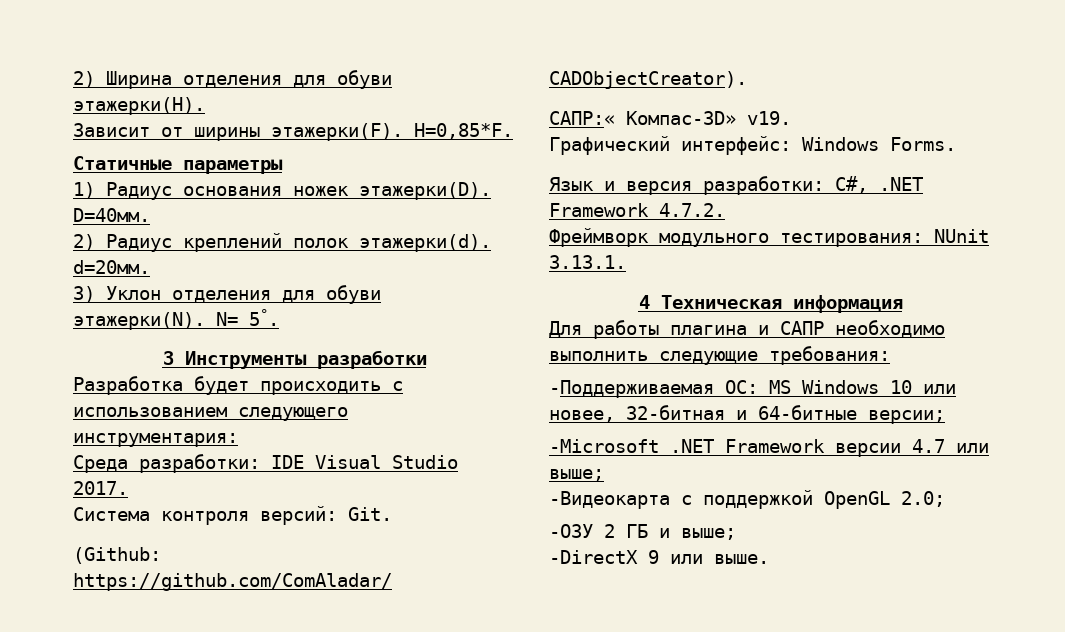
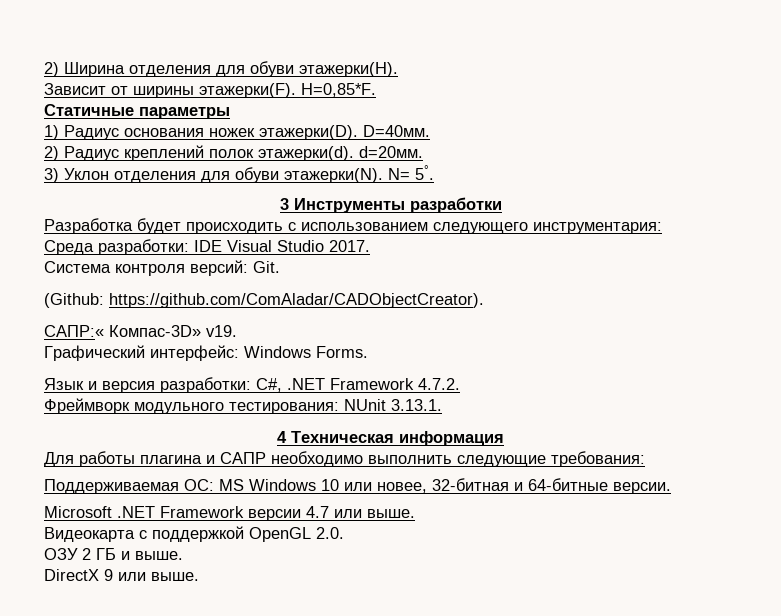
- -Поддерживаемая ОС: MS Windows 10 или новее, 32-битная и 64-битные версии;
- -Microsoft .NET Framework версии 4.7 или выше;
- -Видеокарта с поддержкой OpenGL 2.0;
- -ОЗУ 2 ГБ и выше;
- -DirectX 9 или выше.
+ Поддерживаемая ОС: MS Windows 10 или новее, 32-битная и 64-битные версии.
+ Microsoft .NET Framework версии 4.7 или выше.
+ Видеокарта с поддержкой OpenGL 2.0.
+ ОЗУ 2 ГБ и выше.
+ DirectX 9 или выше.

